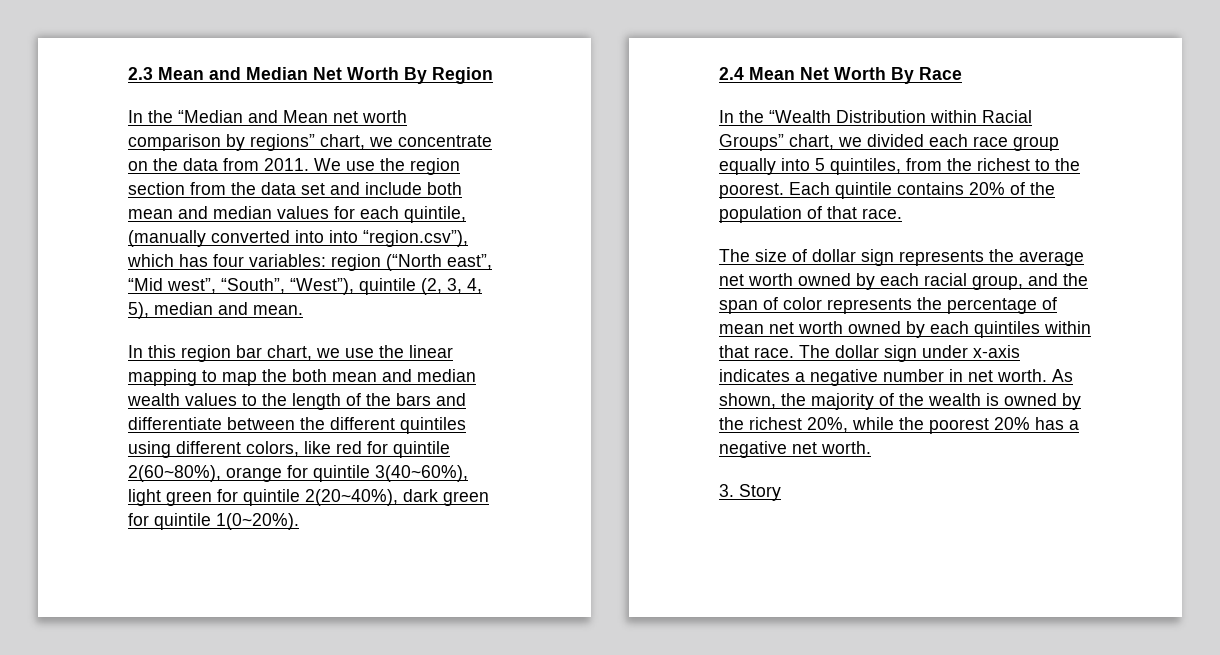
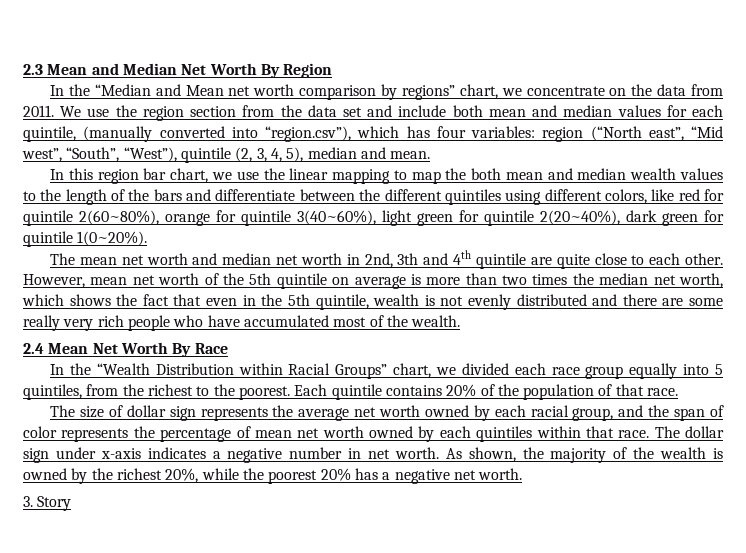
- We use the region section from the data set and include both mean and median values for each quintile, (manually converted into into “region.csv”), which has four variables: region (“North east”, “Mid west”, “South”, “West”), quintile (2, 3, 4, 5), median and mean.
+ We use the region section from the data set and include both mean and median values for each quintile, (manually converted into “region.csv”), which has four variables: region (“North east”, “Mid west”, “South”, “West”), quintile (2, 3, 4, 5), median and mean.
+ The mean net worth and median net worth in 2nd, 3th and 4th quintile are quite close to each other. However, mean net worth of the 5th quintile on average is more than two times the median net worth, which shows the fact that even in the 5th quintile, wealth is not evenly distributed and there are some really very rich people who have accumulated most of the wealth.

